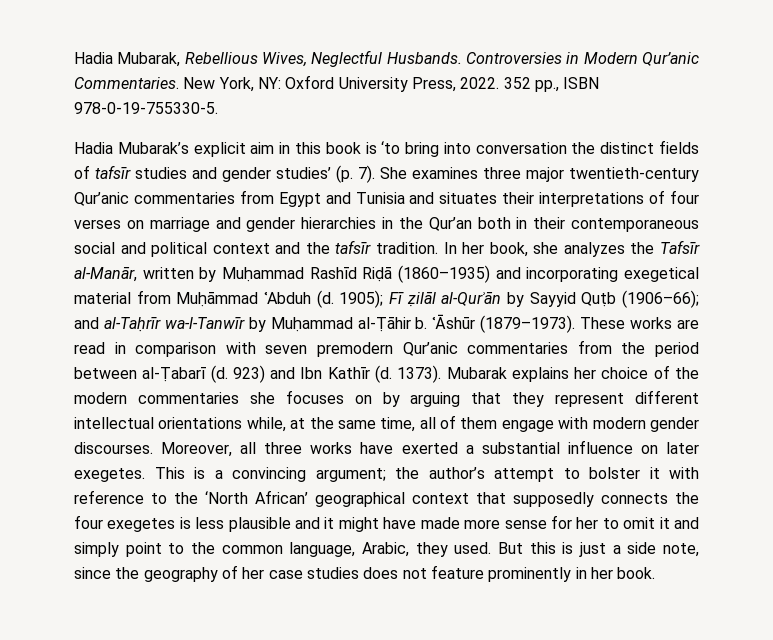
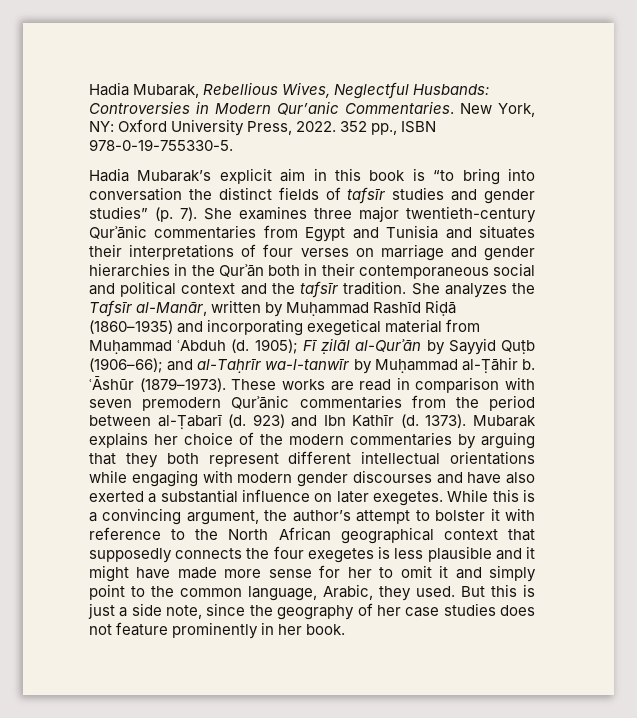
- Hadia Mubarak, Rebellious Wives, Neglectful Husbands. Controversies in Modern Qur’anic Commentaries.
+ Hadia Mubarak, Rebellious Wives, Neglectful Husbands: Controversies in Modern Qur’anic Commentaries.
- Hadia Mubarak’s explicit aim in this book is ‘to bring into conversation the distinct fields of tafsīr studies and gender studies’ (p. 7).
+ Hadia Mubarak’s explicit aim in this book is “to bring into conversation the distinct fields of tafsīr studies and gender studies” (p. 7).
- She examines three major twentieth-century Qur’anic commentaries from Egypt and Tunisia and situates their interpretations of four verses on marriage and gender hierarchies in the Qur’an both in their contemporaneous social and political context and the tafsīr tradition.
+ She examines three major twentieth-century Qurʾānic commentaries from Egypt and Tunisia and situates their interpretations of four verses on marriage and gender hierarchies in the Qurʾān both in their contemporaneous social and political context and the tafsīr tradition.
- In her book, she analyzes the Tafsīr al-Manār, written by Muḥammad Rashīd Riḍā (1860–1935) and incorporating exegetical material from Muḥāmmad ʿAbduh (d.
+ She analyzes the Tafsīr al-Manār, written by Muḥammad Rashīd Riḍā (1860–1935) and incorporating exegetical material from Muḥammad ʿAbduh (d.
- 1905); Fī ẓilāl al-Qurʾān by Sayyid Quṭb (1906–66); and al-Taḥrīr wa-l-Tanwīr by Muḥammad al-Ṭāhir b.
+ 1905); Fī ẓilāl al-Qurʾān by Sayyid Quṭb (1906–66); and al-Taḥrīr wa-l-tanwīr by Muḥammad al-Ṭāhir b.
- These works are read in comparison with seven premodern Qur’anic commentaries from the period between al-Ṭabarī (d.
+ These works are read in comparison with seven premodern Qurʾānic commentaries from the period between al-Ṭabarī (d.
- Mubarak explains her choice of the modern commentaries she focuses on by arguing that they represent different intellectual orientations while, at the same time, all of them engage with modern gender discourses. Moreover, all three works have exerted a substantial influence on later exegetes.
+ Mubarak explains her choice of the modern commentaries by arguing that they both represent different intellectual orientations while engaging with modern gender discourses and have also exerted a substantial influence on later exegetes.
- This is a convincing argument; the author’s attempt to bolster it with reference to the ‘North African’ geographical context that supposedly connects the four exegetes is less plausible and it might have made more sense for her to omit it and simply point to the common language, Arabic, they used.
+ While this is a convincing argument, the author’s attempt to bolster it with reference to the North African geographical context that supposedly connects the four exegetes is less plausible and it might have made more sense for her to omit it and simply point to the common language, Arabic, they used.

